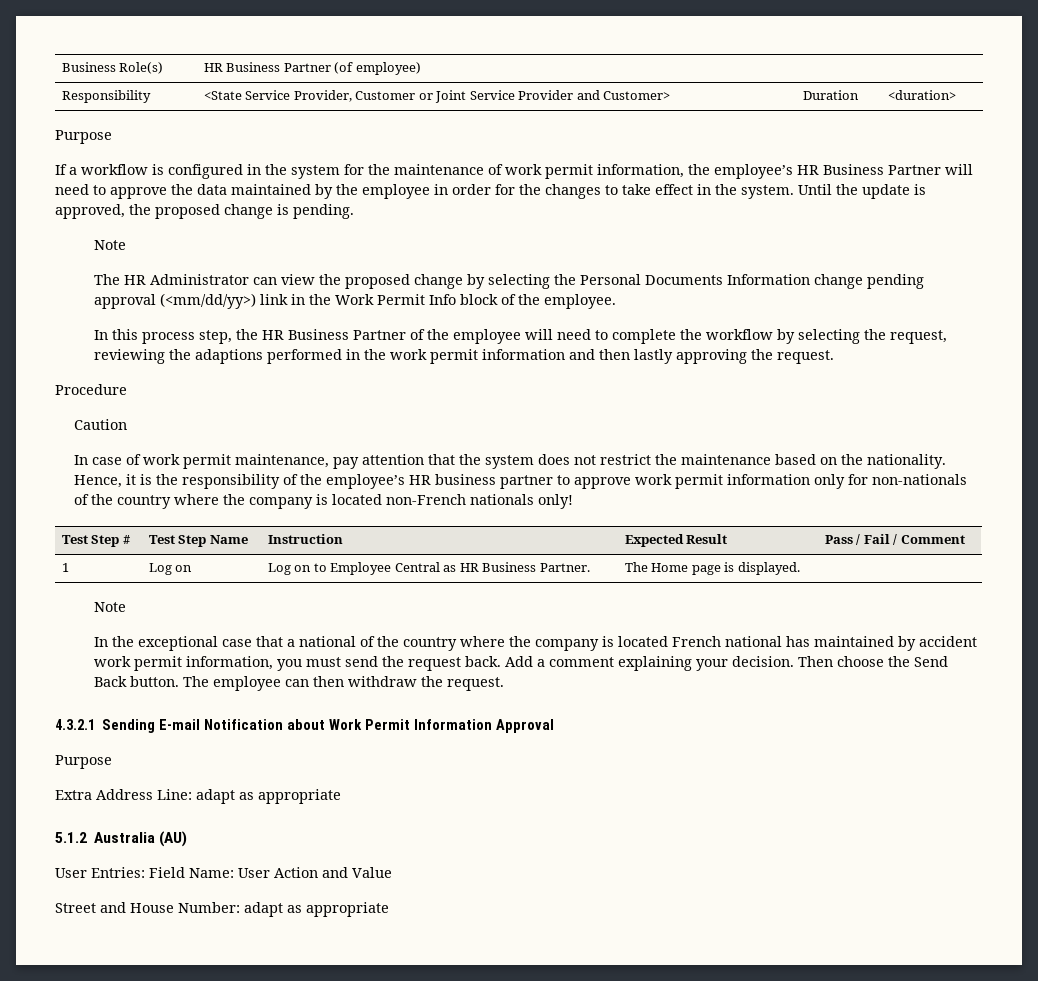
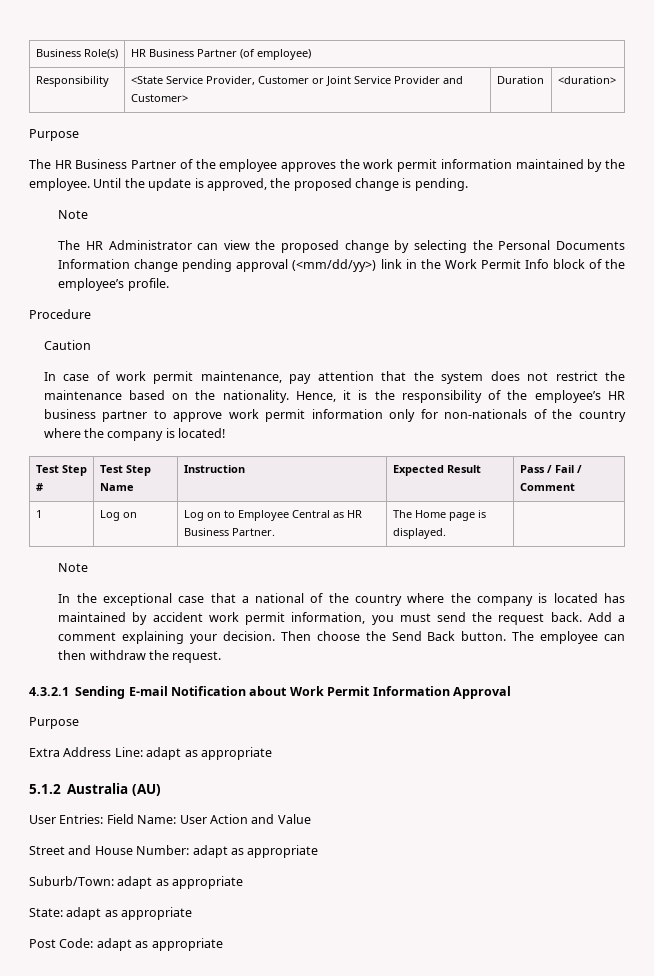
- If a workflow is configured in the system for the maintenance of work permit information, the employee’s HR Business Partner will need to approve the data maintained by the employee in order for the changes to take effect in the system.
+ The HR Business Partner of the employee approves the work permit information maintained by the employee.
- The HR Administrator can view the proposed change by selecting the Personal Documents Information change pending approval (<mm/dd/yy>) link in the Work Permit Info block of the employee.
- In this process step, the HR Business Partner of the employee will need to complete the workflow by selecting the request, reviewing the adaptions performed in the work permit information and then lastly approving the request.
+ The HR Administrator can view the proposed change by selecting the Personal Documents Information change pending approval (<mm/dd/yy>) link in the Work Permit Info block of the employee’s profile.
- Hence, it is the responsibility of the employee’s HR business partner to approve work permit information only for non-nationals of the country where the company is located non-French nationals only!
+ Hence, it is the responsibility of the employee’s HR business partner to approve work permit information only for non-nationals of the country where the company is located!
- In the exceptional case that a national of the country where the company is located French national has maintained by accident work permit information, you must send the request back.
+ In the exceptional case that a national of the country where the company is located has maintained by accident work permit information, you must send the request back.
+ Suburb/Town: adapt as appropriate
+ State: adapt as appropriate
+ Post Code: adapt as appropriate

